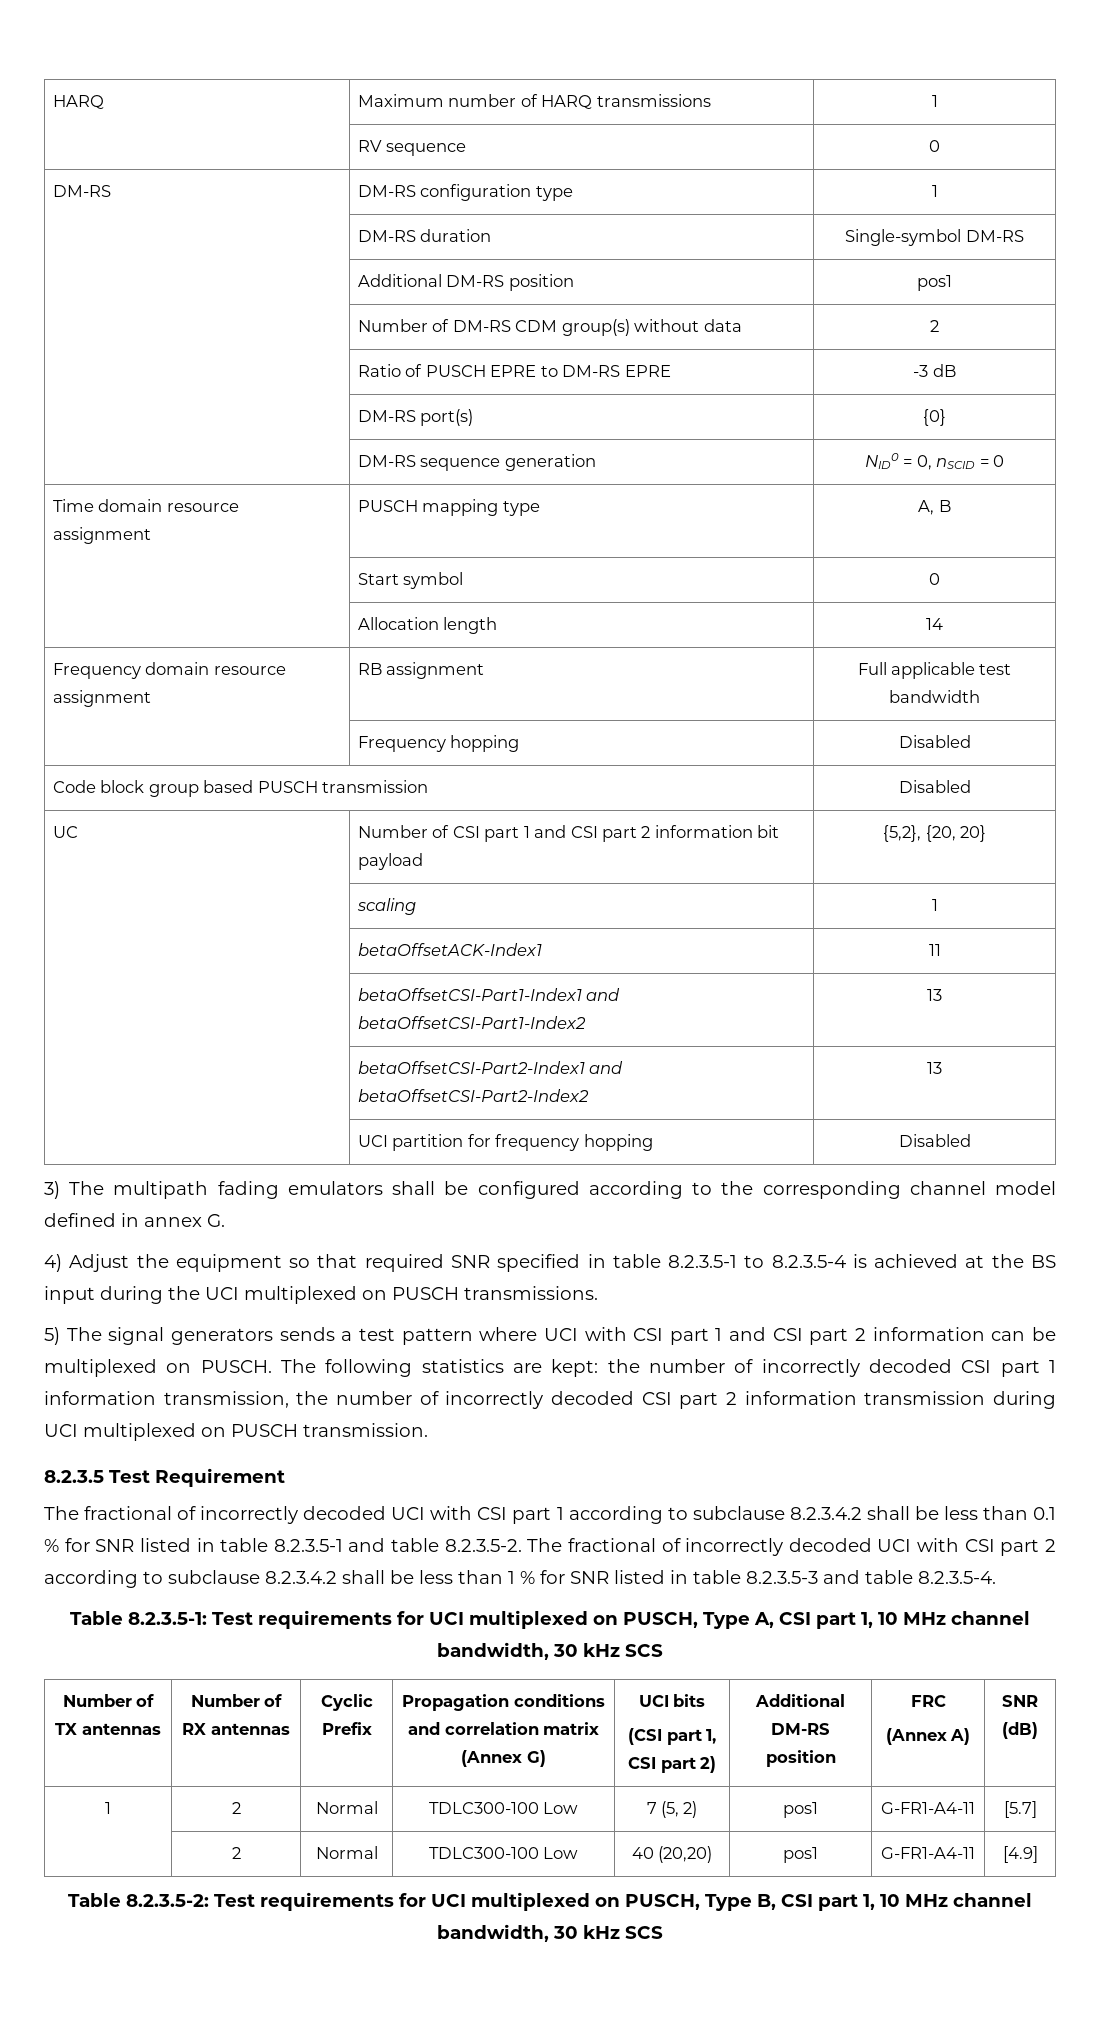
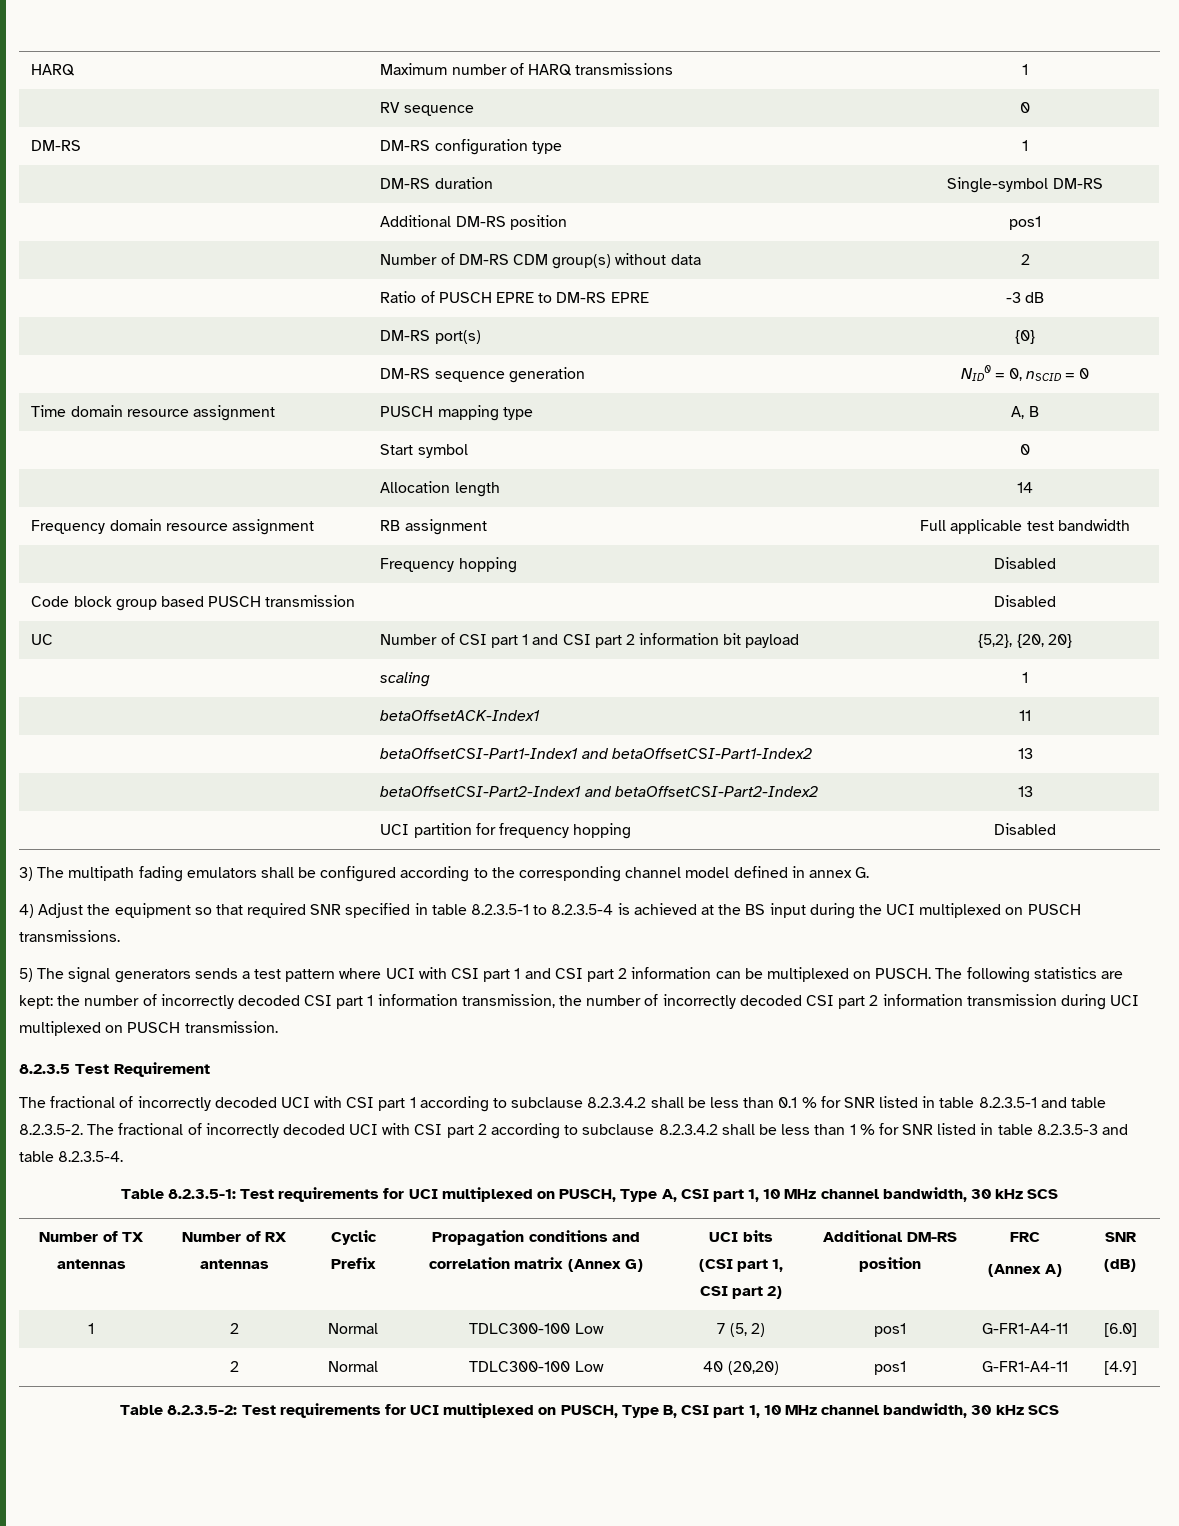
- 1 | 2 | Normal | TDLC300-100 Low | 7 (5, 2) | pos1 | G-FR1-A4-11 | [5.7]
+ 1 | 2 | Normal | TDLC300-100 Low | 7 (5, 2) | pos1 | G-FR1-A4-11 | [6.0]

